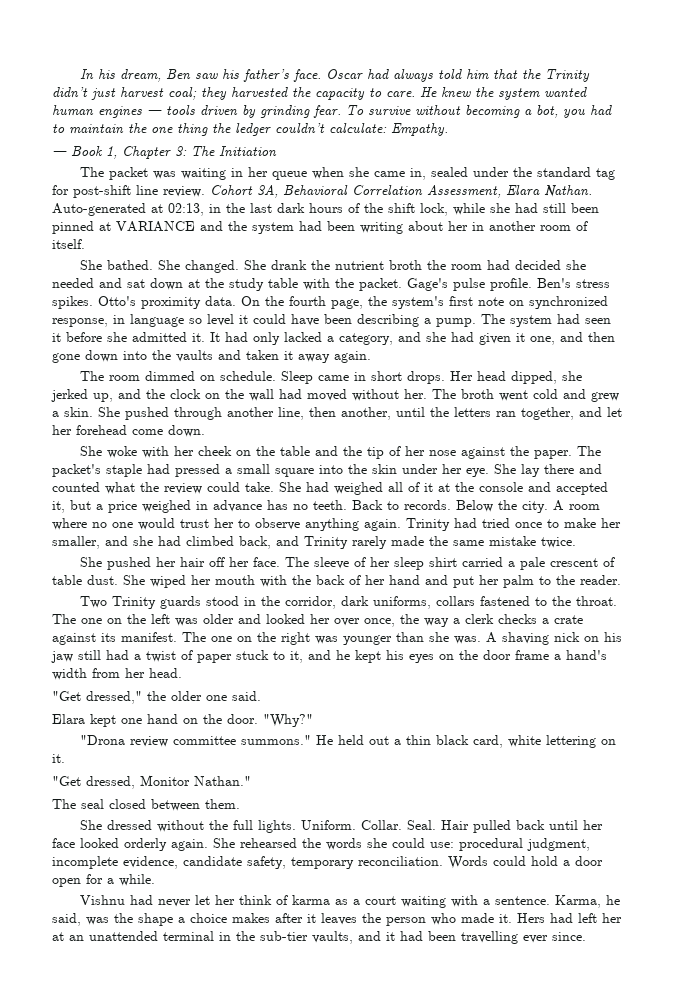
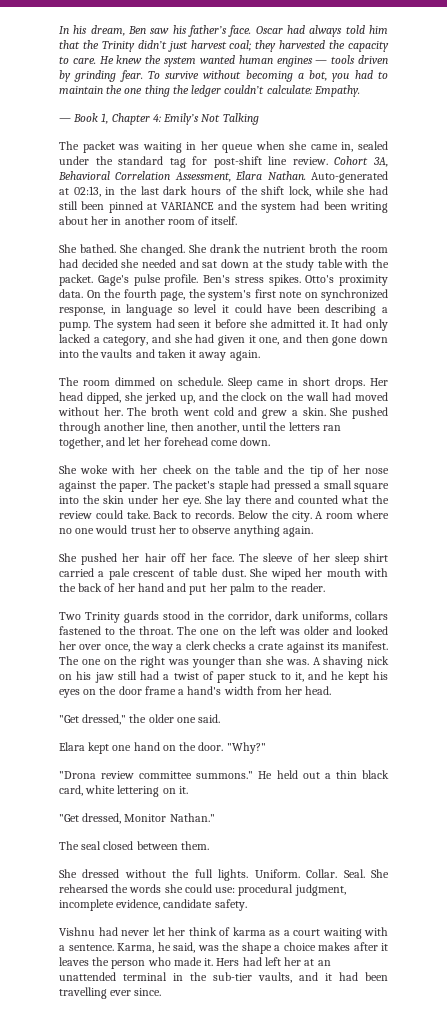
- — Book 1, Chapter 3: The Initiation
+ — Book 1, Chapter 4: Emily’s Not Talking
- She had weighed all of it at the console and accepted it, but a price weighed in advance has no teeth.
- Trinity had tried once to make her smaller, and she had climbed back, and Trinity rarely made the same mistake twice.
- Hair pulled back until her face looked orderly again.
- She rehearsed the words she could use: procedural judgment, incomplete evidence, candidate safety, temporary reconciliation. Words could hold a door open for a while.
+ She rehearsed the words she could use: procedural judgment, incomplete evidence, candidate safety.

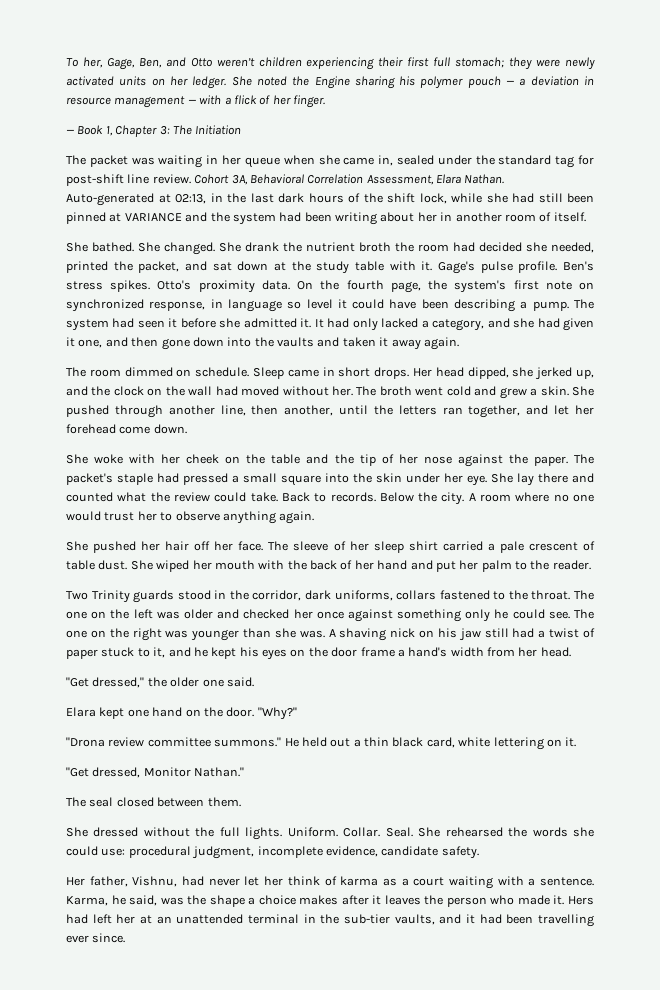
- In his dream, Ben saw his father’s face. Oscar had always told him that the Trinity didn’t just harvest coal; they harvested the capacity to care. He knew the system wanted human engines — tools driven by grinding fear. To survive without becoming a bot, you had to maintain the one thing the ledger couldn’t calculate: Empathy.
+ To her, Gage, Ben, and Otto weren’t children experiencing their first full stomach; they were newly activated units on her ledger. She noted the Engine sharing his polymer pouch — a deviation in resource management — with a flick of her finger.
- — Book 1, Chapter 4: Emily’s Not Talking
+ — Book 1, Chapter 3: The Initiation
- She drank the nutrient broth the room had decided she needed and sat down at the study table with the packet.
+ She drank the nutrient broth the room had decided she needed, printed the packet, and sat down at the study table with it.
- The one on the left was older and looked her over once, the way a clerk checks a crate against its manifest.
+ The one on the left was older and checked her once against something only he could see.
- Vishnu had never let her think of karma as a court waiting with a sentence.
+ Her father, Vishnu, had never let her think of karma as a court waiting with a sentence.

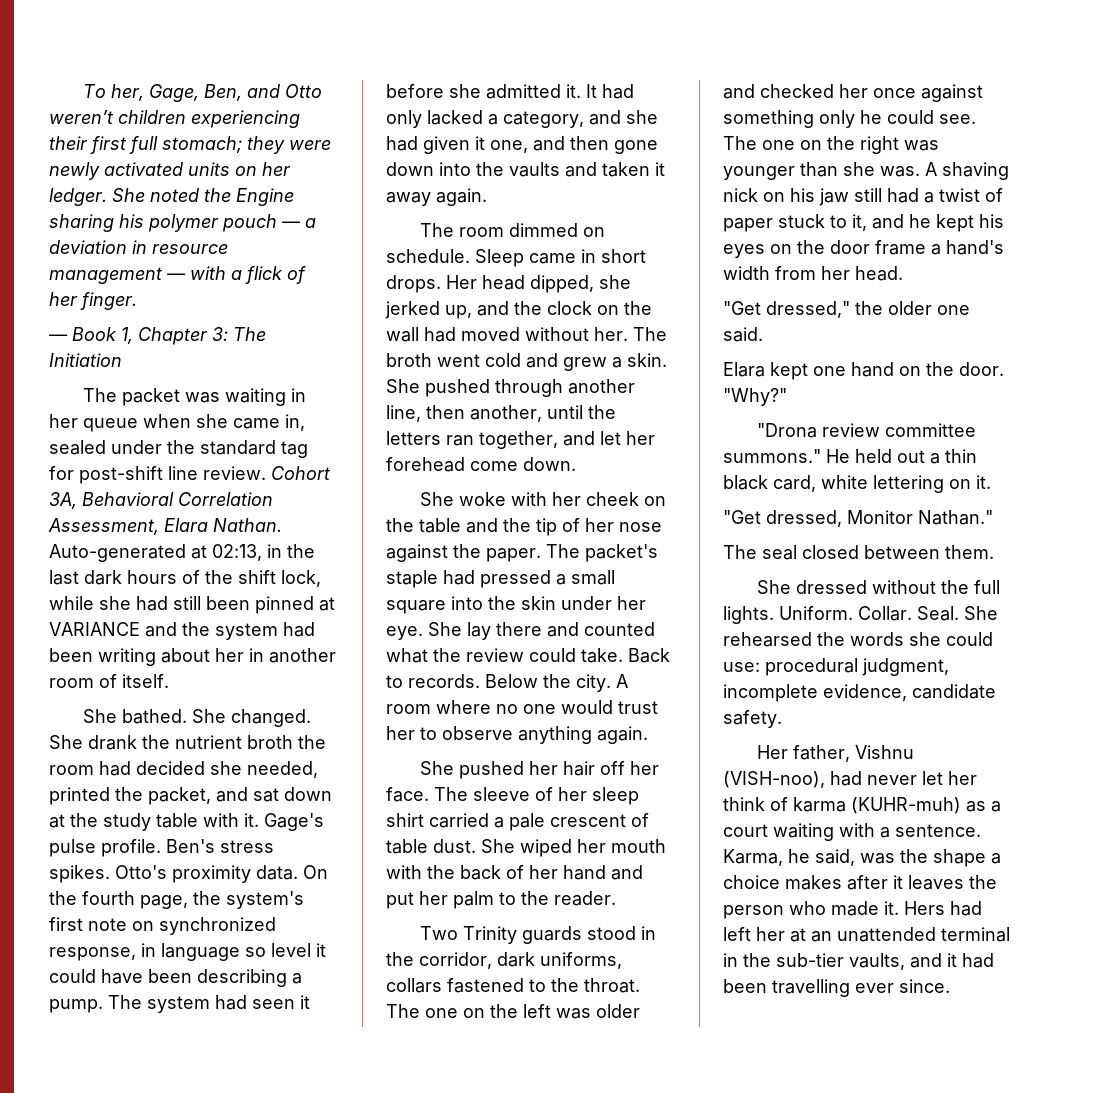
- Her father, Vishnu, had never let her think of karma as a court waiting with a sentence.
+ Her father, Vishnu (VISH-noo), had never let her think of karma (KUHR-muh) as a court waiting with a sentence.

